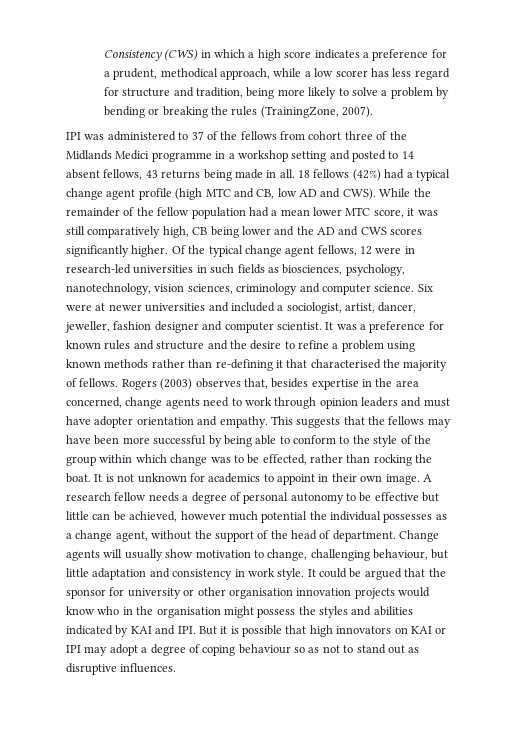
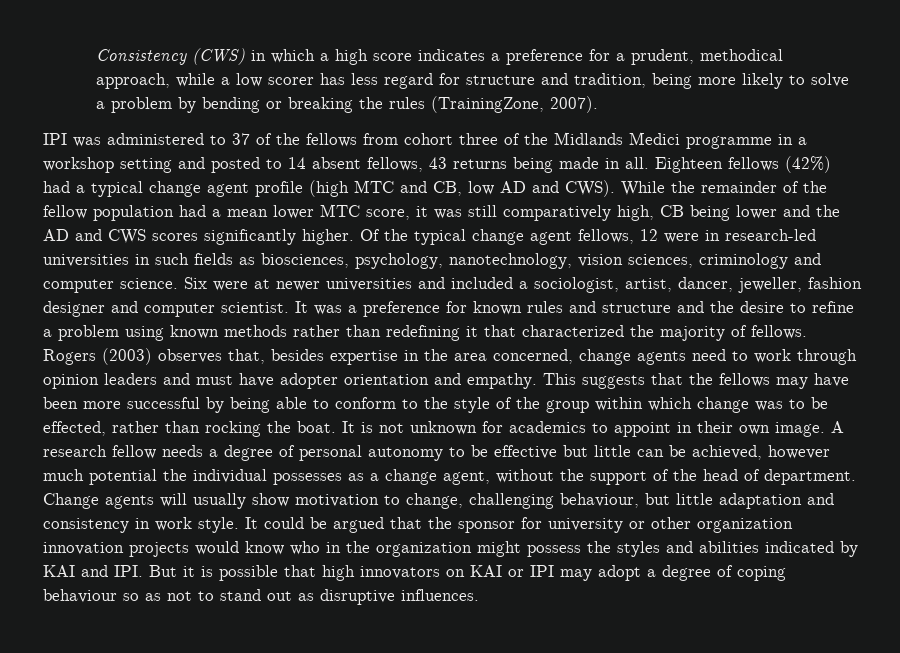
- 18 fellows (42%) had a typical change agent profile (high MTC and CB, low AD and CWS).
+ Eighteen fellows (42%) had a typical change agent profile (high MTC and CB, low AD and CWS).
- It was a preference for known rules and structure and the desire to refine a problem using known methods rather than re-defining it that characterised the majority of fellows.
+ It was a preference for known rules and structure and the desire to refine a problem using known methods rather than redefining it that characterized the majority of fellows.
- It could be argued that the sponsor for university or other organisation innovation projects would know who in the organisation might possess the styles and abilities indicated by KAI and IPI. But it is possible that high innovators on KAI or IPI may adopt a degree of coping behaviour so as not to stand out as disruptive influences.
+ It could be argued that the sponsor for university or other organization innovation projects would know who in the organization might possess the styles and abilities indicated by KAI and IPI. But it is possible that high innovators on KAI or IPI may adopt a degree of coping behaviour so as not to stand out as disruptive influences.

